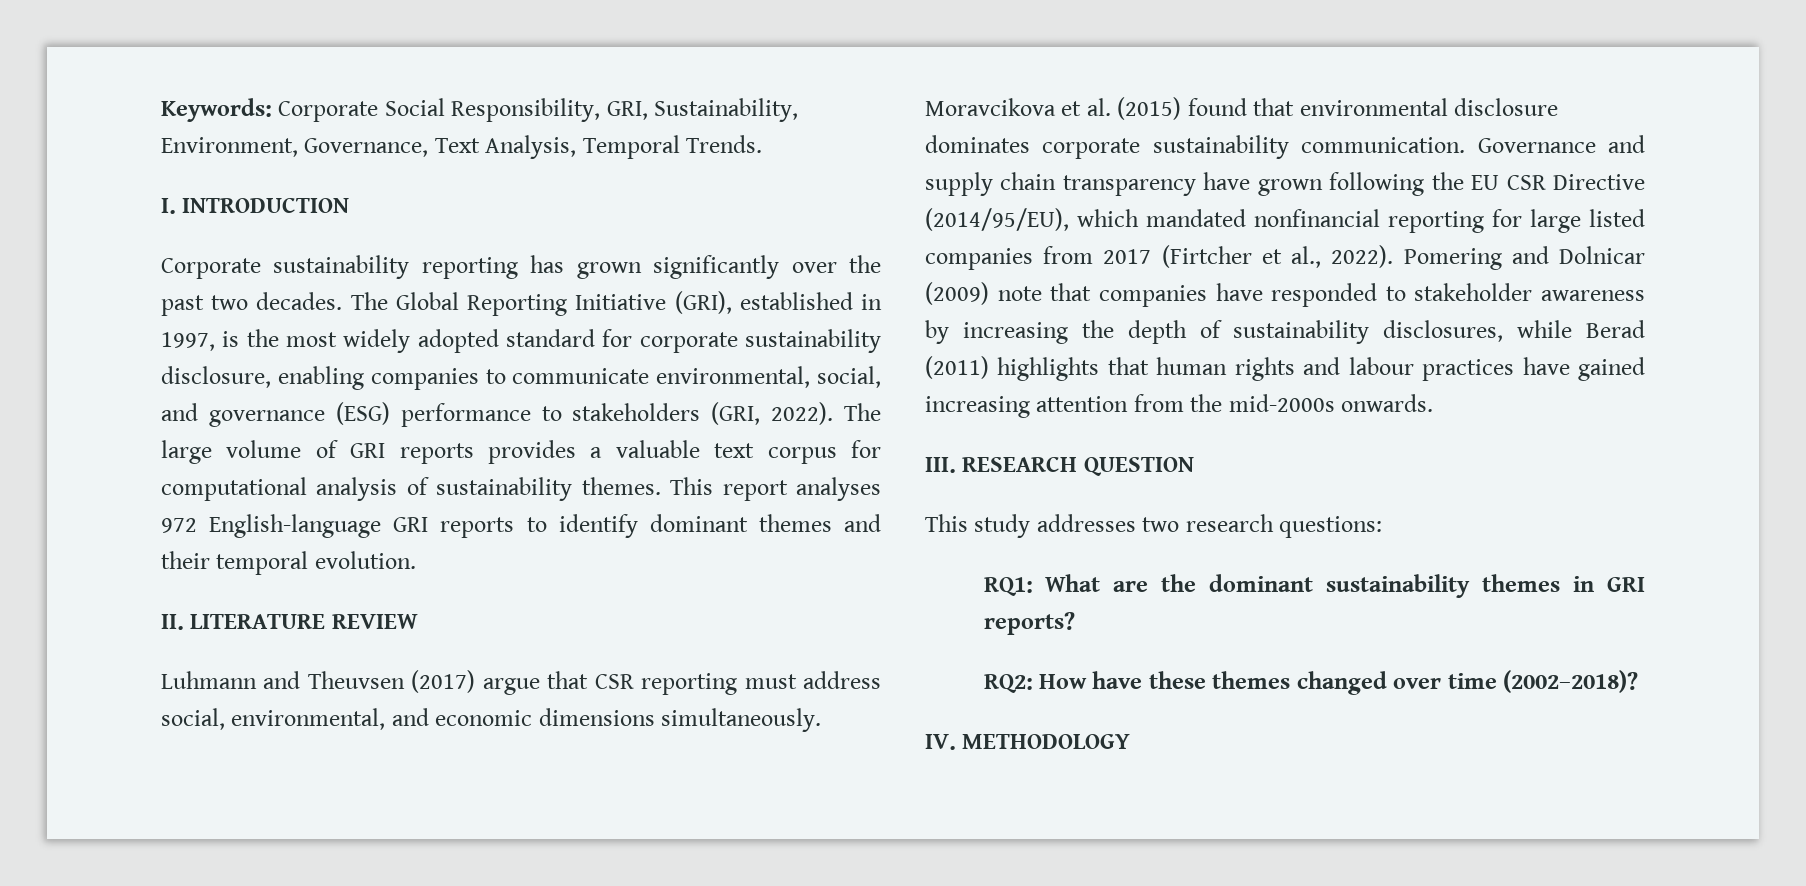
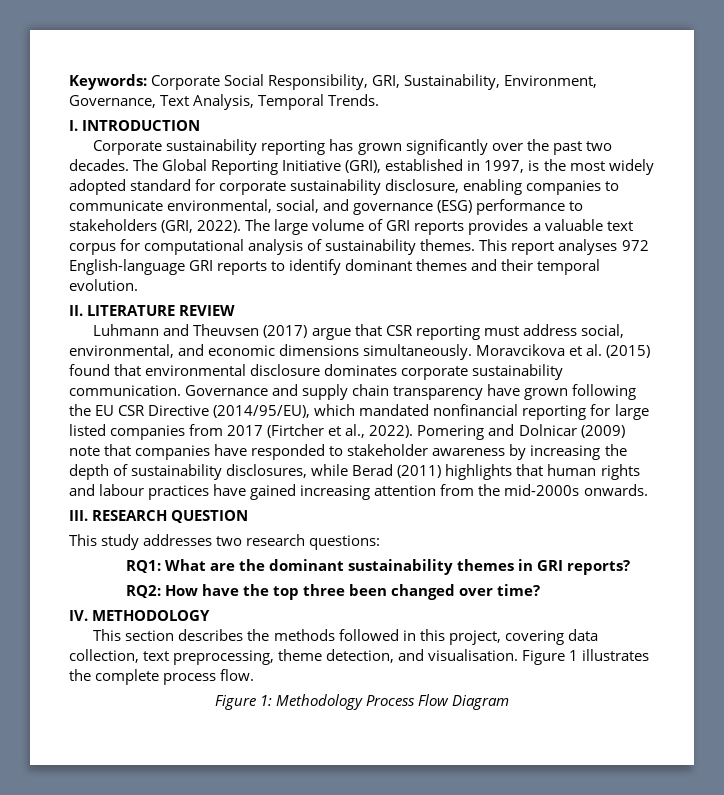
- RQ2: How have these themes changed over time (2002–2018)?
+ RQ2: How have the top three been changed over time?
  IV. METHODOLOGY
+ This section describes the methods followed in this project, covering data collection, text preprocessing, theme detection, and visualisation. Figure 1 illustrates the complete process flow.
+ Figure 1: Methodology Process Flow Diagram

